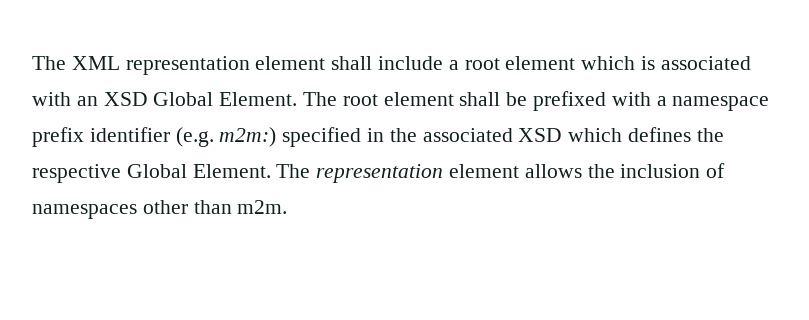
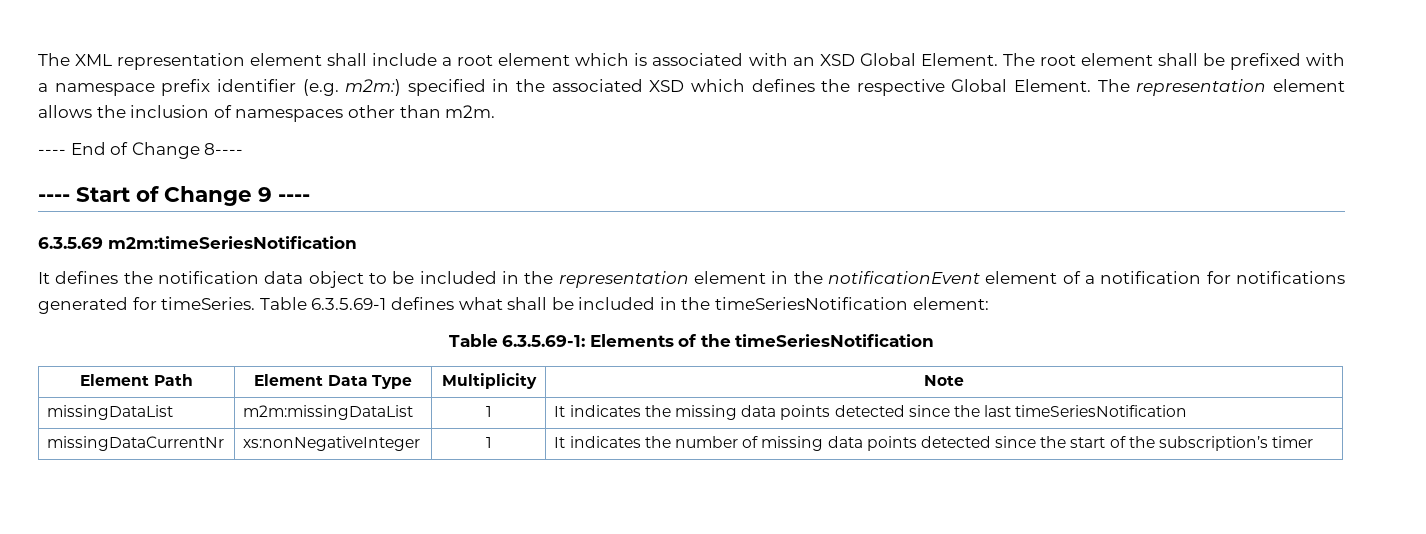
+ ---- End of Change 8----
+ ---- Start of Change 9 ----
+ 6.3.5.69 m2m:timeSeriesNotification
+ It defines the notification data object to be included in the representation element in the notificationEvent element of a notification for notifications generated for timeSeries. Table 6.3.5.69-1 defines what shall be included in the timeSeriesNotification element:
+ Table 6.3.5.69-1: Elements of the timeSeriesNotification
+ Element Path | Element Data Type | Multiplicity | Note
+ missingDataList | m2m:missingDataList | 1 | It indicates the missing data points detected since the last timeSeriesNotification
+ missingDataCurrentNr | xs:nonNegativeInteger | 1 | It indicates the number of missing data points detected since the start of the subscription’s timer

